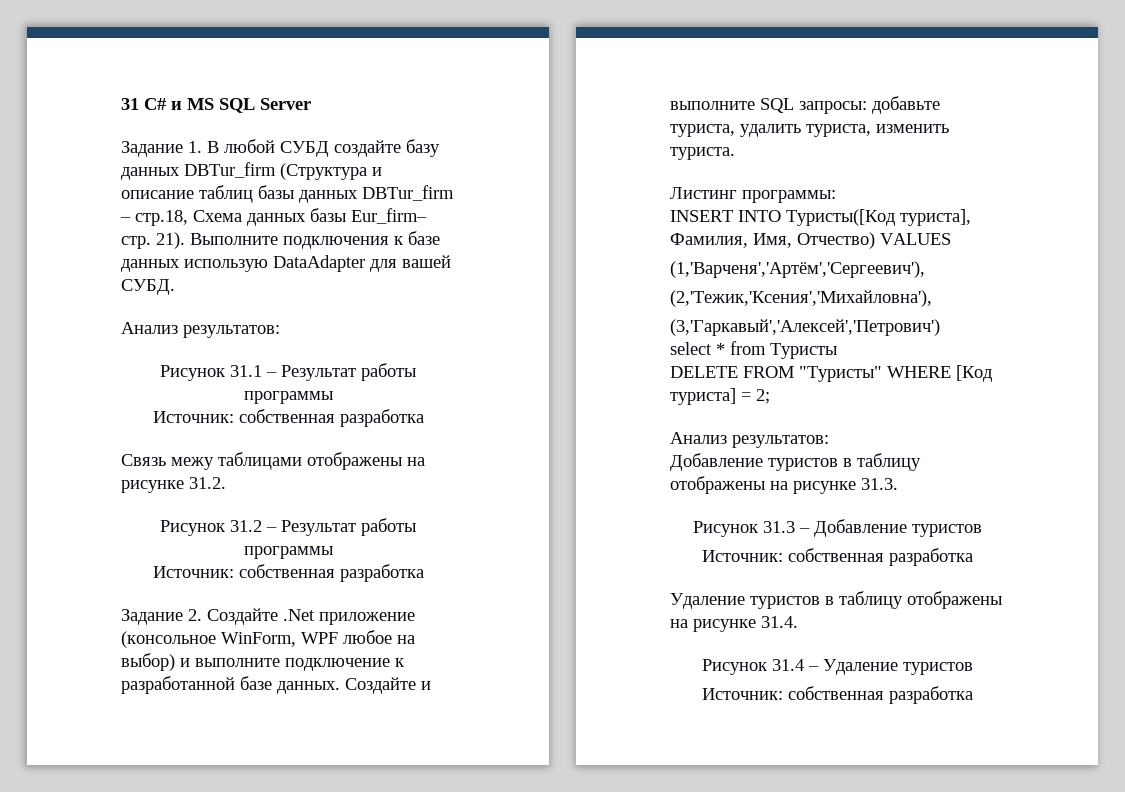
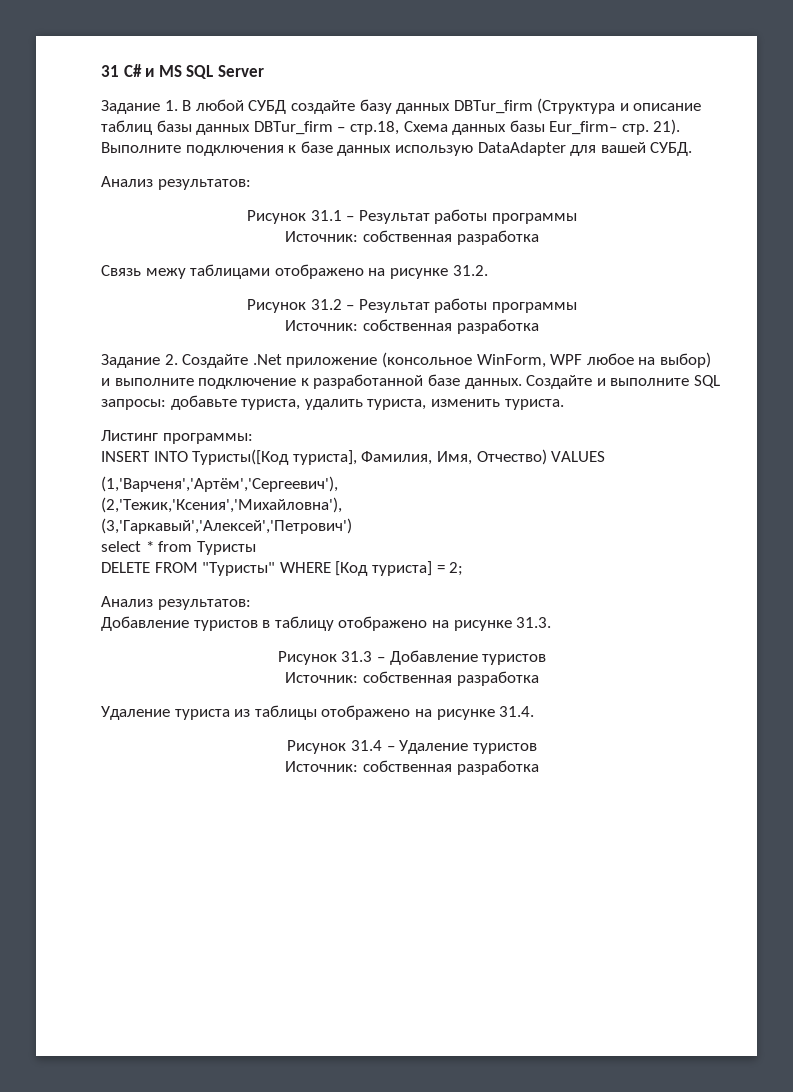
- Связь межу таблицами отображены на рисунке 31.2.
+ Связь межу таблицами отображено на рисунке 31.2.
- Добавление туристов в таблицу отображены на рисунке 31.3.
+ Добавление туристов в таблицу отображено на рисунке 31.3.
- Удаление туристов в таблицу отображены на рисунке 31.4.
+ Удаление туриста из таблицы отображено на рисунке 31.4.

